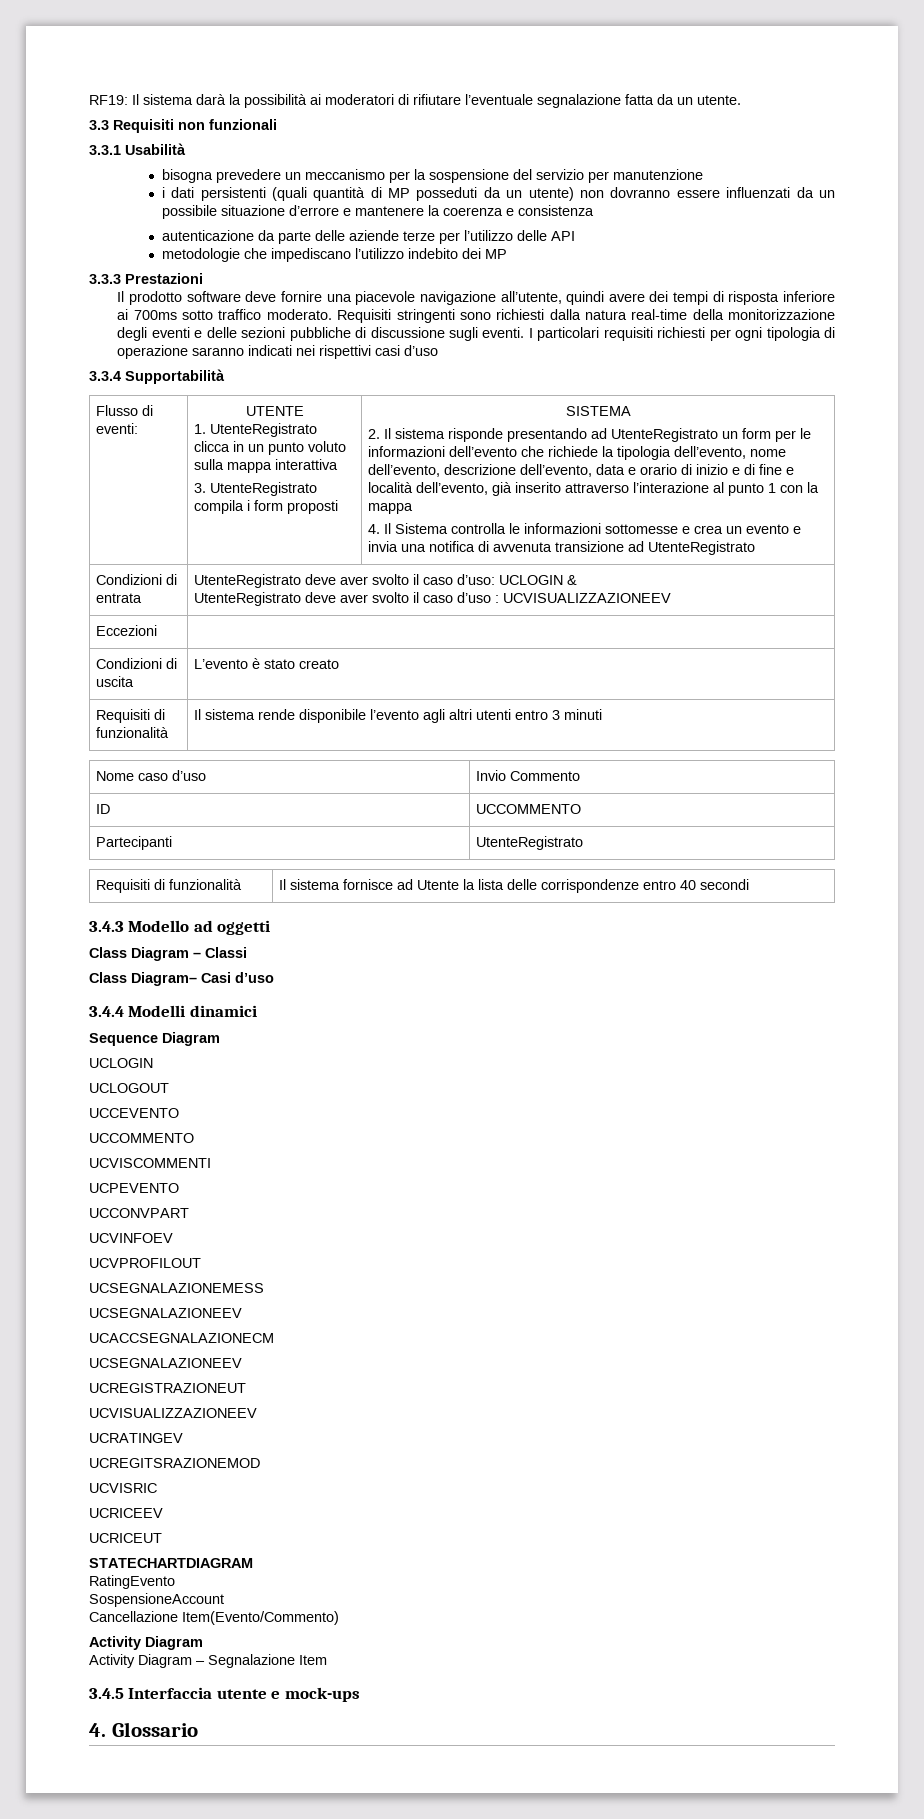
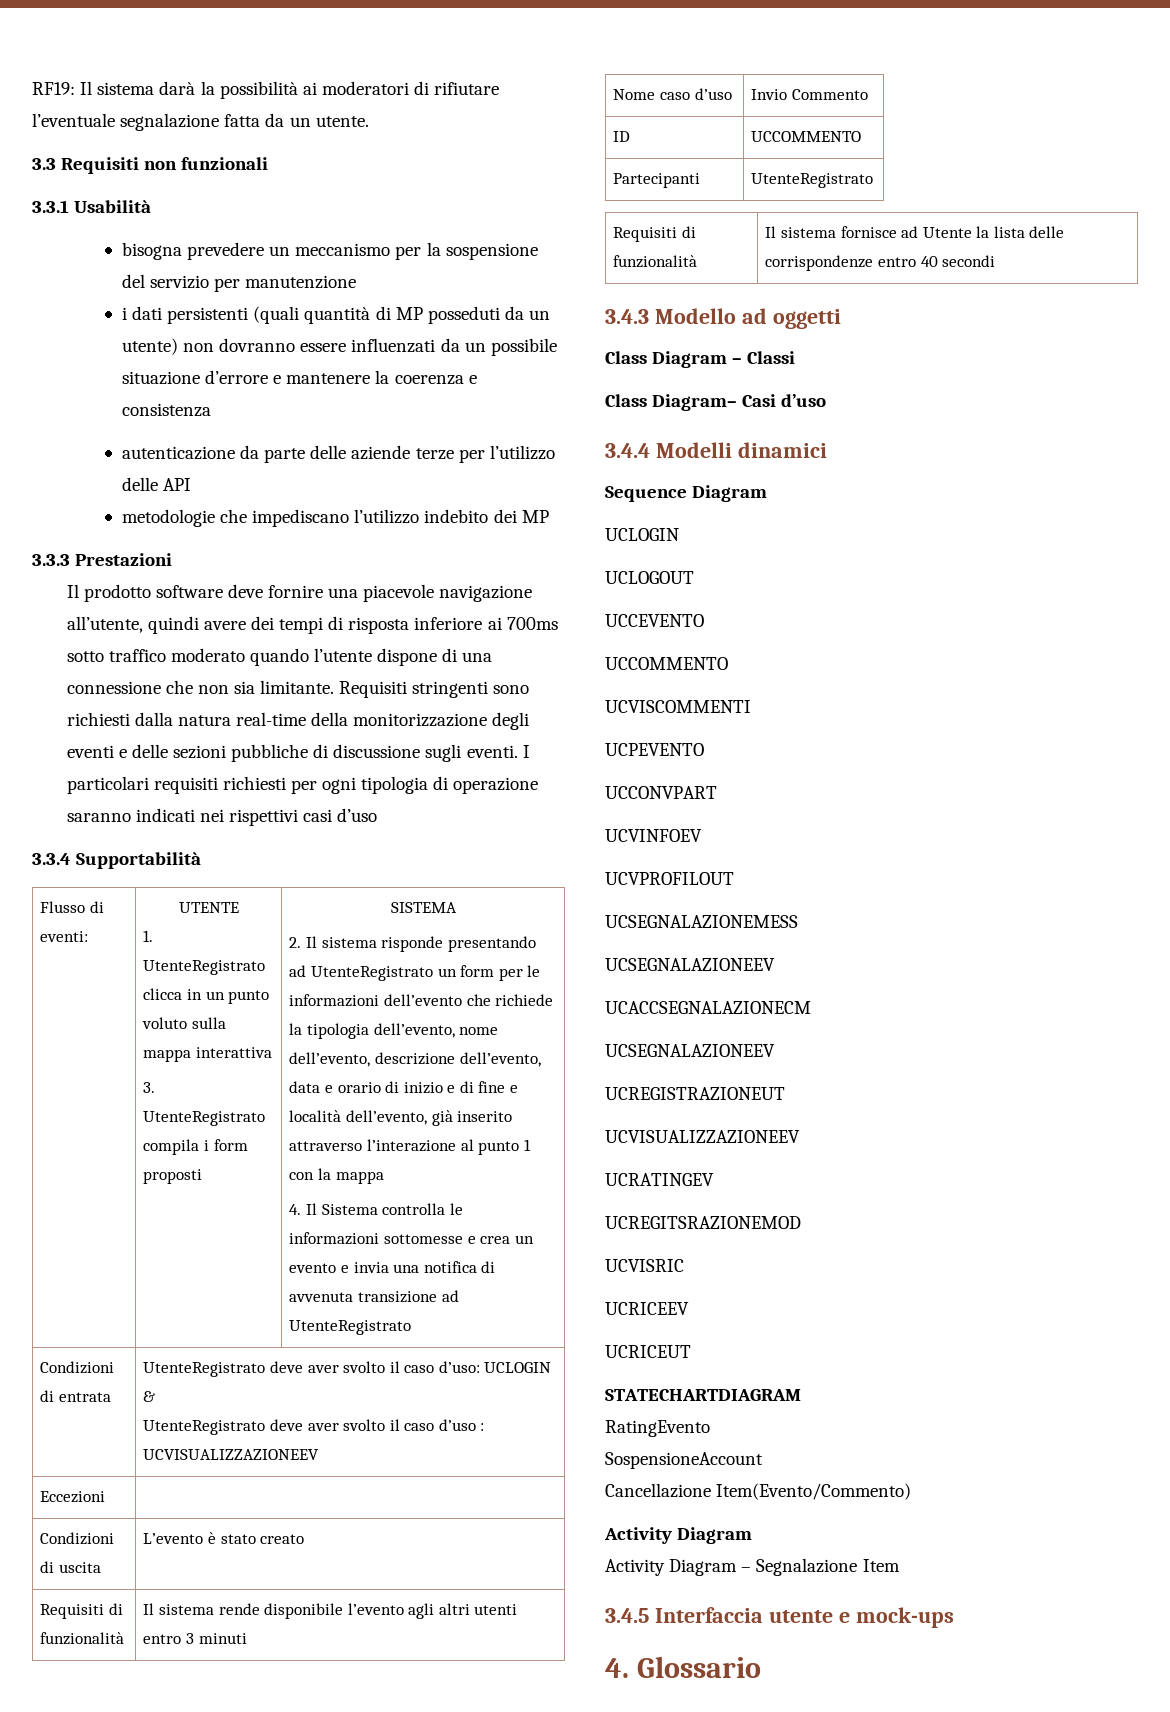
- Il prodotto software deve fornire una piacevole navigazione all’utente, quindi avere dei tempi di risposta inferiore ai 700ms sotto traffico moderato.
+ Il prodotto software deve fornire una piacevole navigazione all’utente, quindi avere dei tempi di risposta inferiore ai 700ms sotto traffico moderato quando l’utente dispone di una connessione che non sia limitante.

